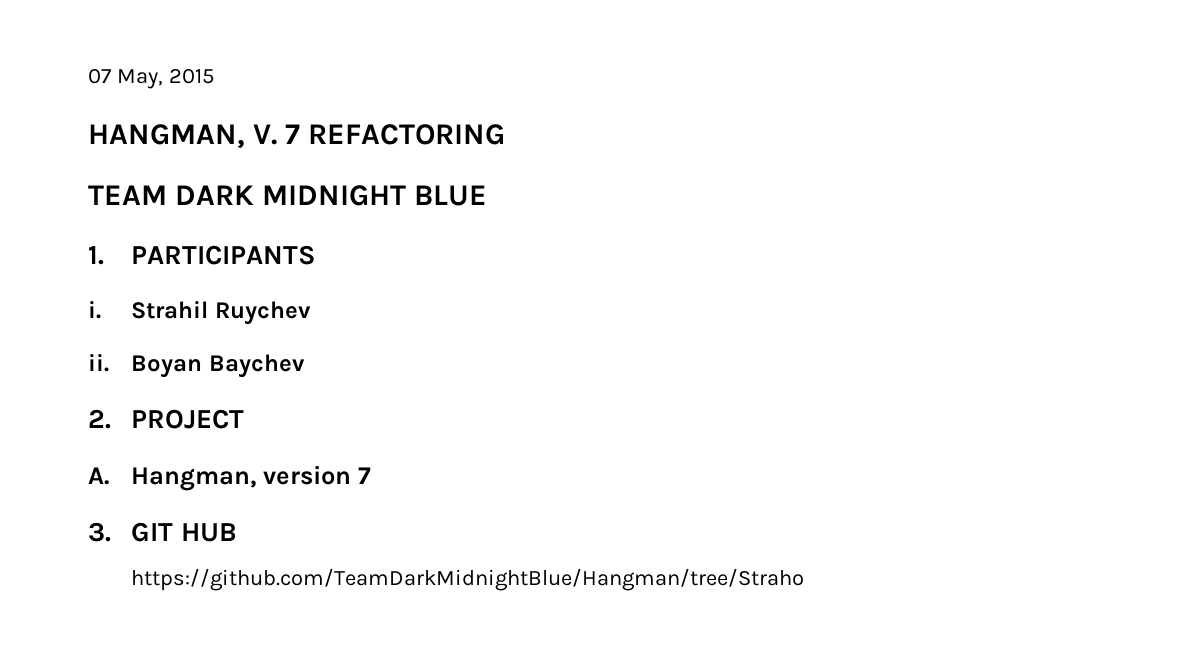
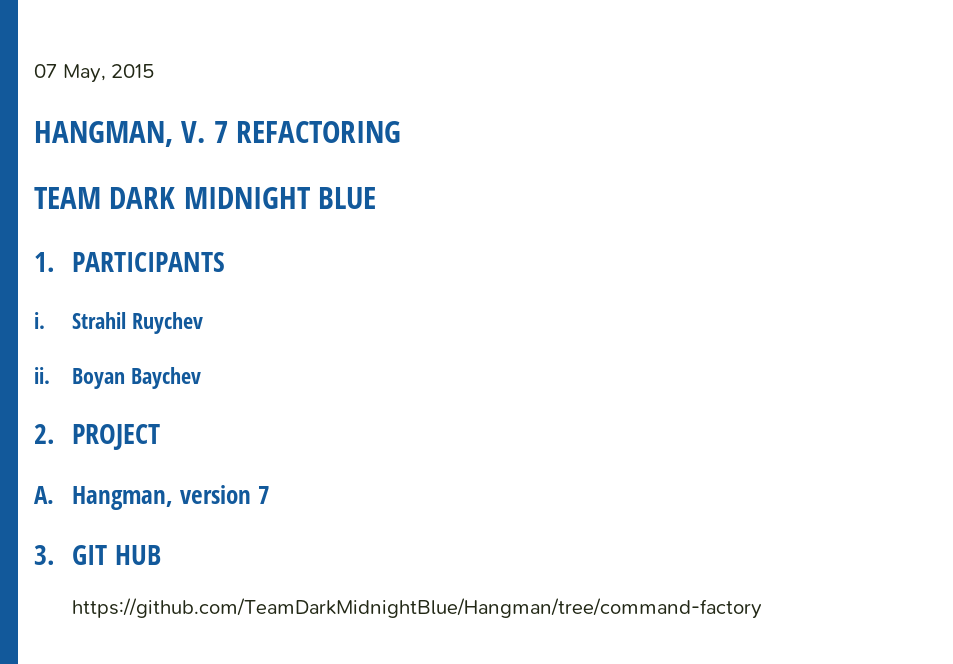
- https://github.com/TeamDarkMidnightBlue/Hangman/tree/Straho
+ https://github.com/TeamDarkMidnightBlue/Hangman/tree/command-factory

